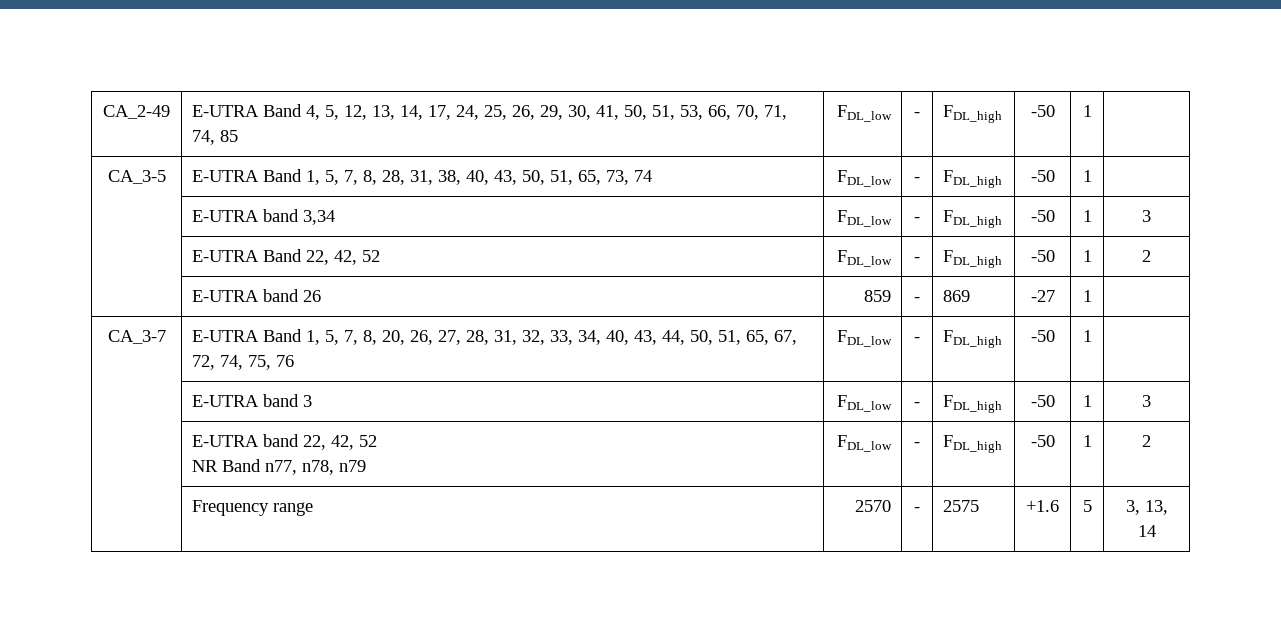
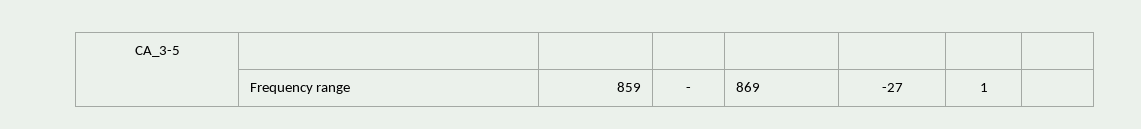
- CA_2-49 | E-UTRA Band 4, 5, 12, 13, 14, 17, 24, 25, 26, 29, 30, 41, 50, 51, 53, 66, 70, 71, 74, 85 | FDL_low | - | FDL_high | -50 | 1 |
- CA_3-5 | E-UTRA Band 1, 5, 7, 8, 28, 31, 38, 40, 43, 50, 51, 65, 73, 74 | FDL_low | - | FDL_high | -50 | 1 |
- | E-UTRA band 3,34 | FDL_low | - | FDL_high | -50 | 1 | 3
- | E-UTRA Band 22, 42, 52 | FDL_low | - | FDL_high | -50 | 1 | 2
- | E-UTRA band 26 | 859 | - | 869 | -27 | 1 |
+ CA_3-5 | | | | | | |
+ | Frequency range | 859 | - | 869 | -27 | 1 |
- CA_3-7 | E-UTRA Band 1, 5, 7, 8, 20, 26, 27, 28, 31, 32, 33, 34, 40, 43, 44, 50, 51, 65, 67, 72, 74, 75, 76 | FDL_low | - | FDL_high | -50 | 1 |
- | E-UTRA band 3 | FDL_low | - | FDL_high | -50 | 1 | 3
- | E-UTRA band 22, 42, 52
- NR Band n77, n78, n79 | FDL_low | - | FDL_high | -50 | 1 | 2
- | Frequency range | 2570 | - | 2575 | +1.6 | 5 | 3, 13, 14

